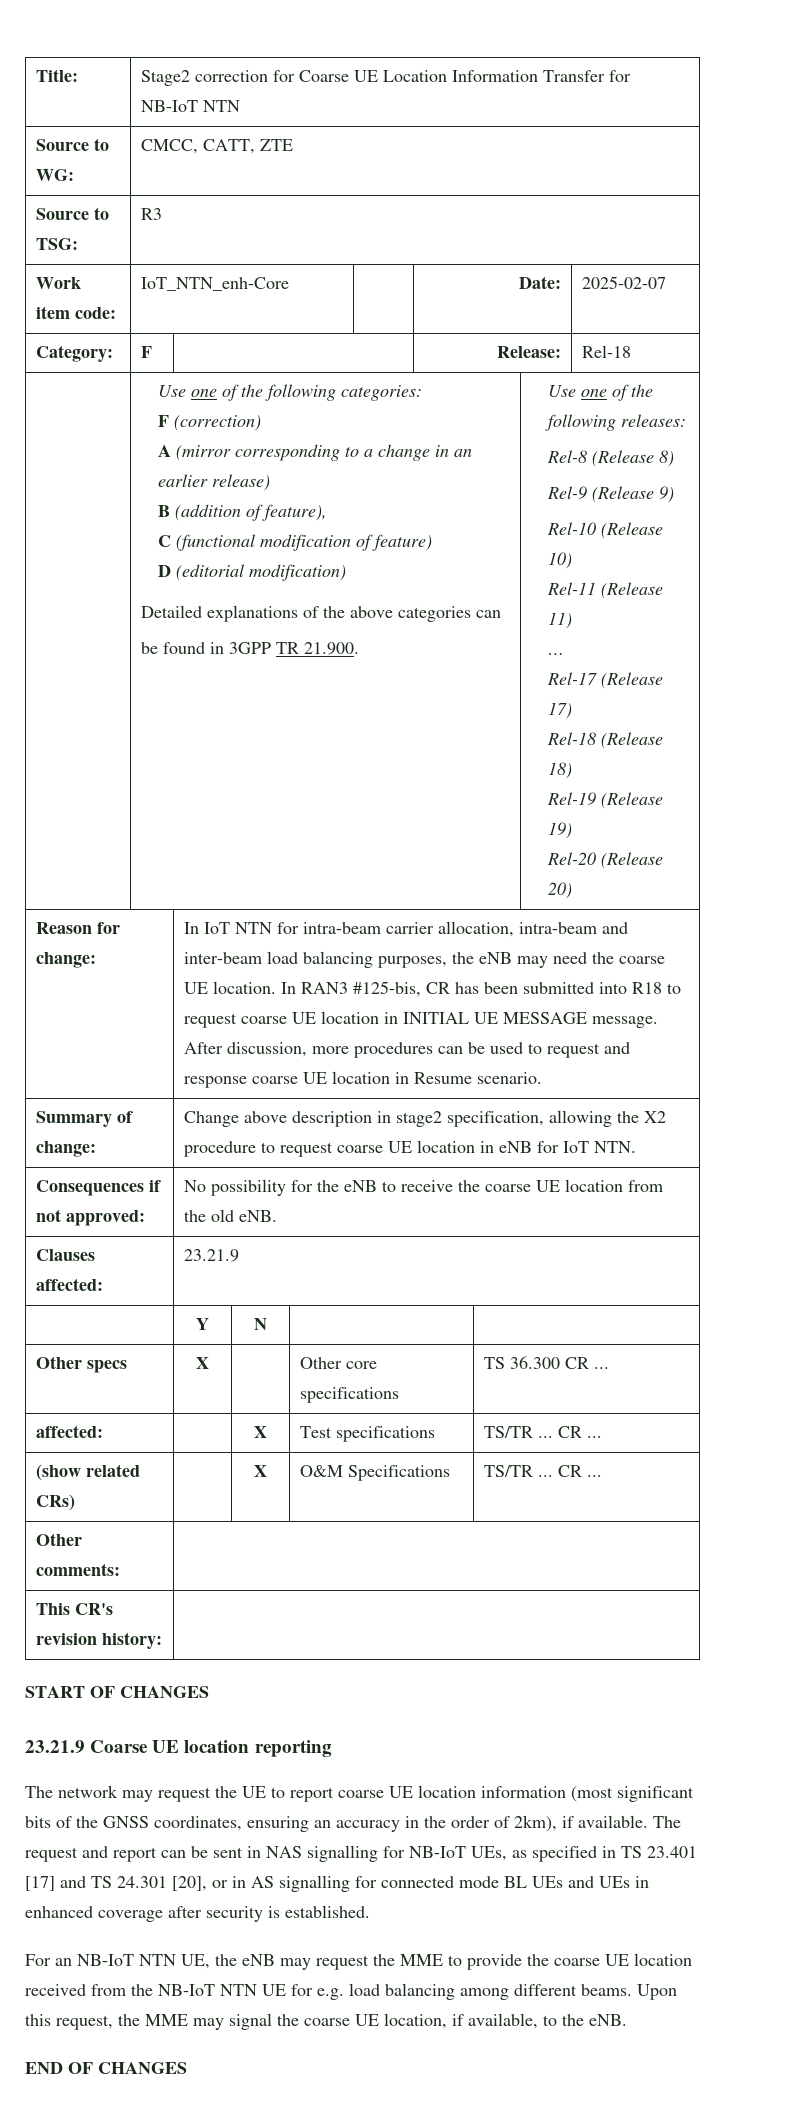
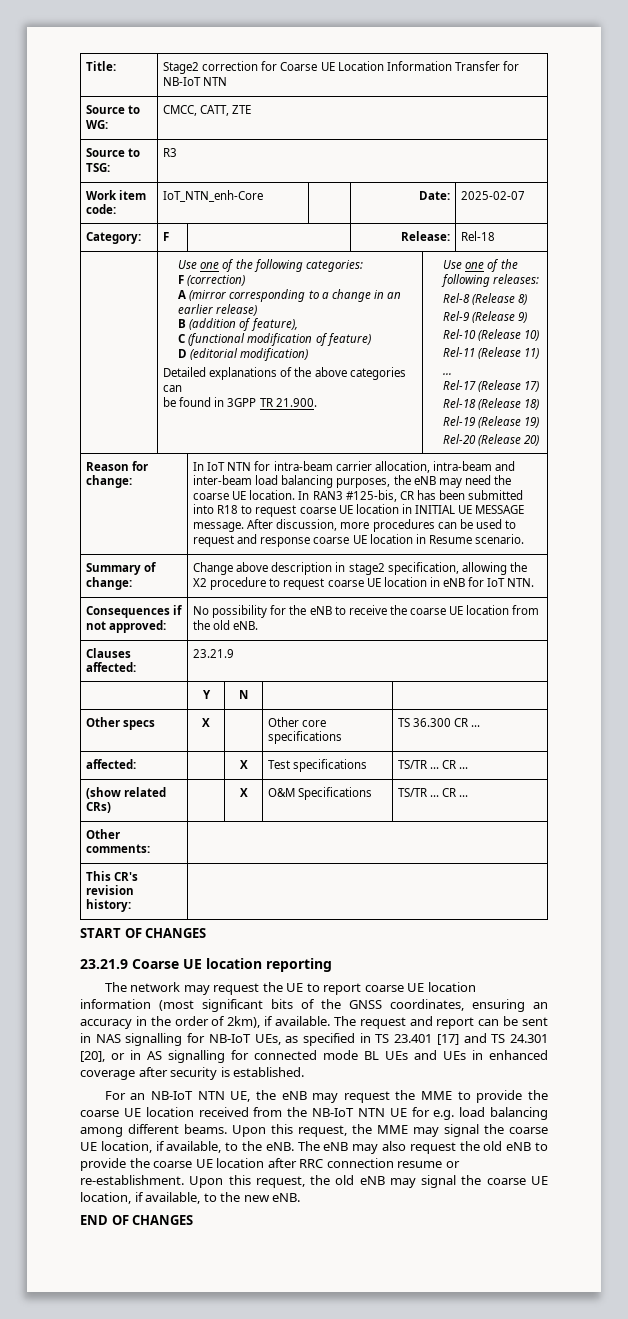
+ The eNB may also request the old eNB to provide the coarse UE location after RRC connection resume or re-establishment. Upon this request, the old eNB may signal the coarse UE location, if available, to the new eNB.

